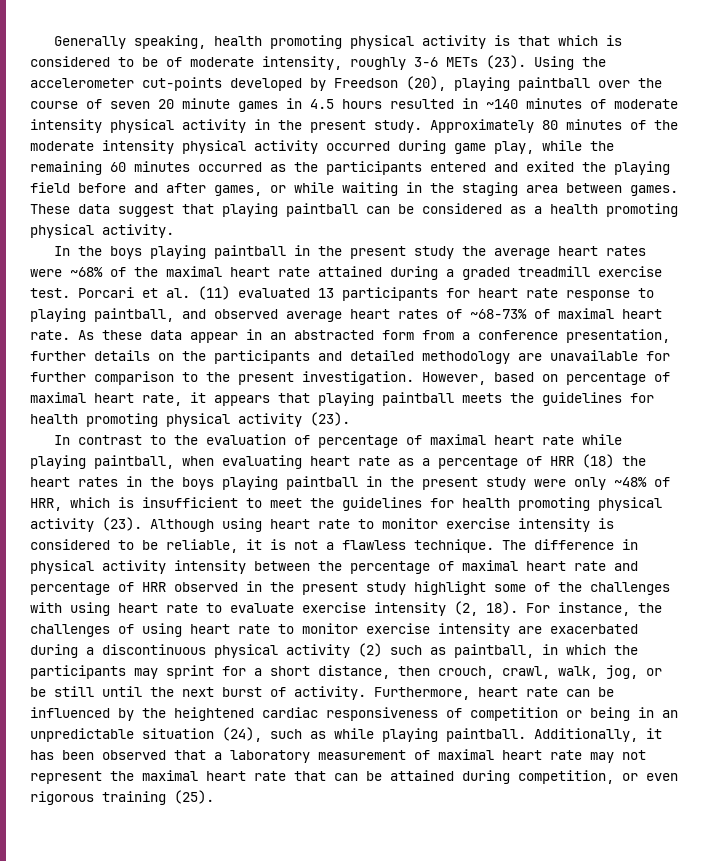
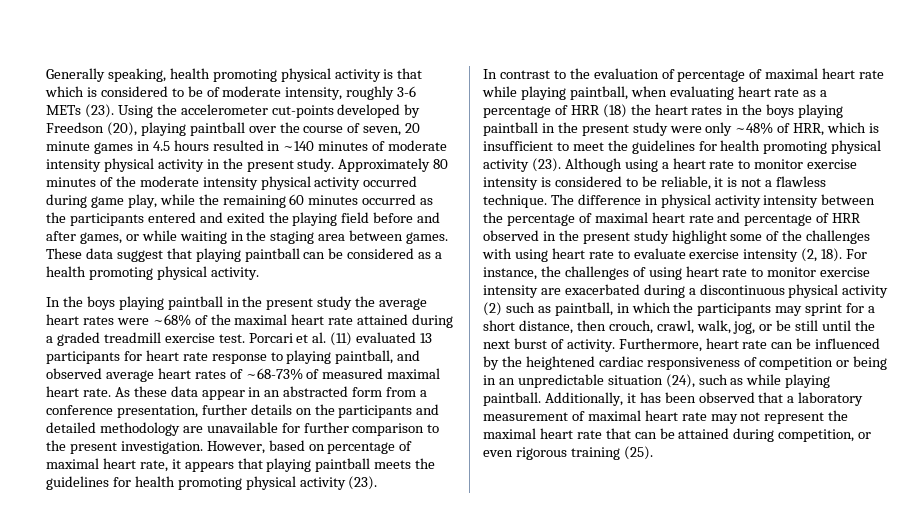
- Using the accelerometer cut-points developed by Freedson (20), playing paintball over the course of seven 20 minute games in 4.5 hours resulted in ~140 minutes of moderate intensity physical activity in the present study.
+ Using the accelerometer cut-points developed by Freedson (20), playing paintball over the course of seven, 20 minute games in 4.5 hours resulted in ~140 minutes of moderate intensity physical activity in the present study.
- Porcari et al. (11) evaluated 13 participants for heart rate response to playing paintball, and observed average heart rates of ~68-73% of maximal heart rate.
+ Porcari et al. (11) evaluated 13 participants for heart rate response to playing paintball, and observed average heart rates of ~68-73% of measured maximal heart rate.
- Although using heart rate to monitor exercise intensity is considered to be reliable, it is not a flawless technique.
+ Although using a heart rate to monitor exercise intensity is considered to be reliable, it is not a flawless technique.

